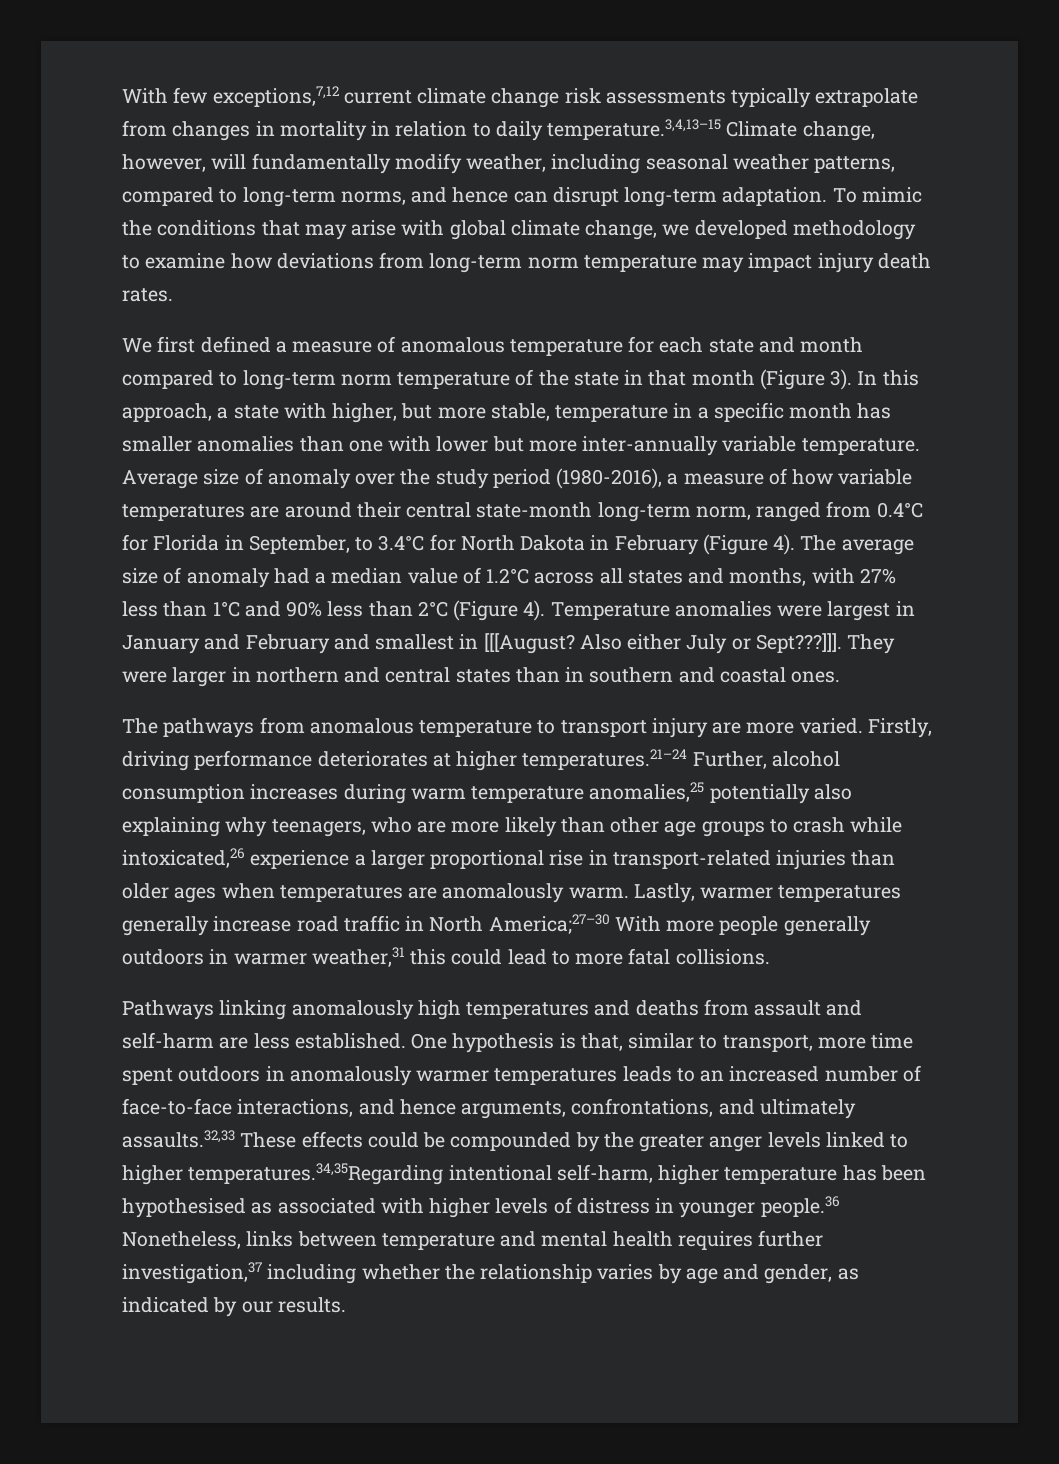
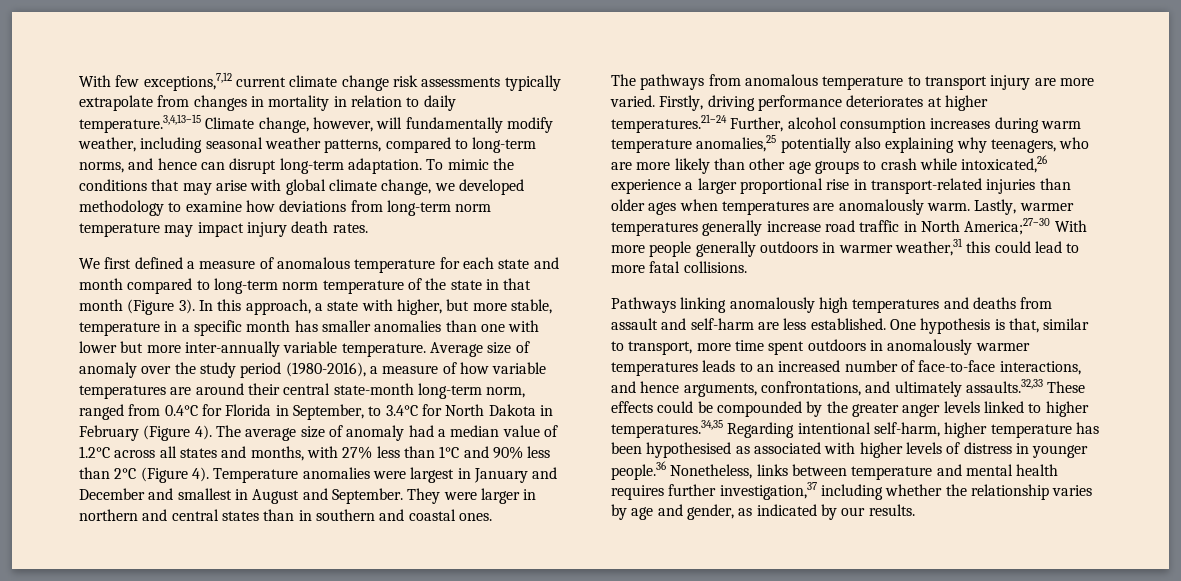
- Temperature anomalies were largest in January and February and smallest in [[[August? Also either July or Sept???]]].
+ Temperature anomalies were largest in January and December and smallest in August and September.
- One hypothesis is that, similar to transport, more time spent outdoors in anomalously warmer temperatures leads to an increased number of face-to-face interactions, and hence arguments, confrontations, and ultimately assaults.32,33 These effects could be compounded by the greater anger levels linked to higher temperatures.34,35Regarding intentional self-harm, higher temperature has been hypothesised as associated with higher levels of distress in younger people.36 Nonetheless, links between temperature and mental health requires further investigation,37 including whether the relationship varies by age and gender, as indicated by our results.
+ One hypothesis is that, similar to transport, more time spent outdoors in anomalously warmer temperatures leads to an increased number of face-to-face interactions, and hence arguments, confrontations, and ultimately assaults.32,33 These effects could be compounded by the greater anger levels linked to higher temperatures.34,35 Regarding intentional self-harm, higher temperature has been hypothesised as associated with higher levels of distress in younger people.36 Nonetheless, links between temperature and mental health requires further investigation,37 including whether the relationship varies by age and gender, as indicated by our results.

